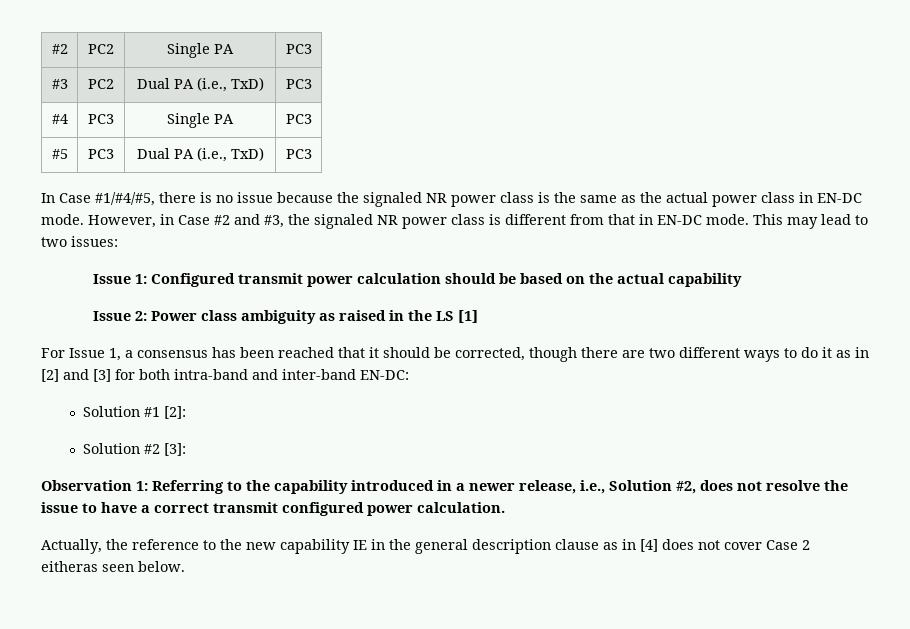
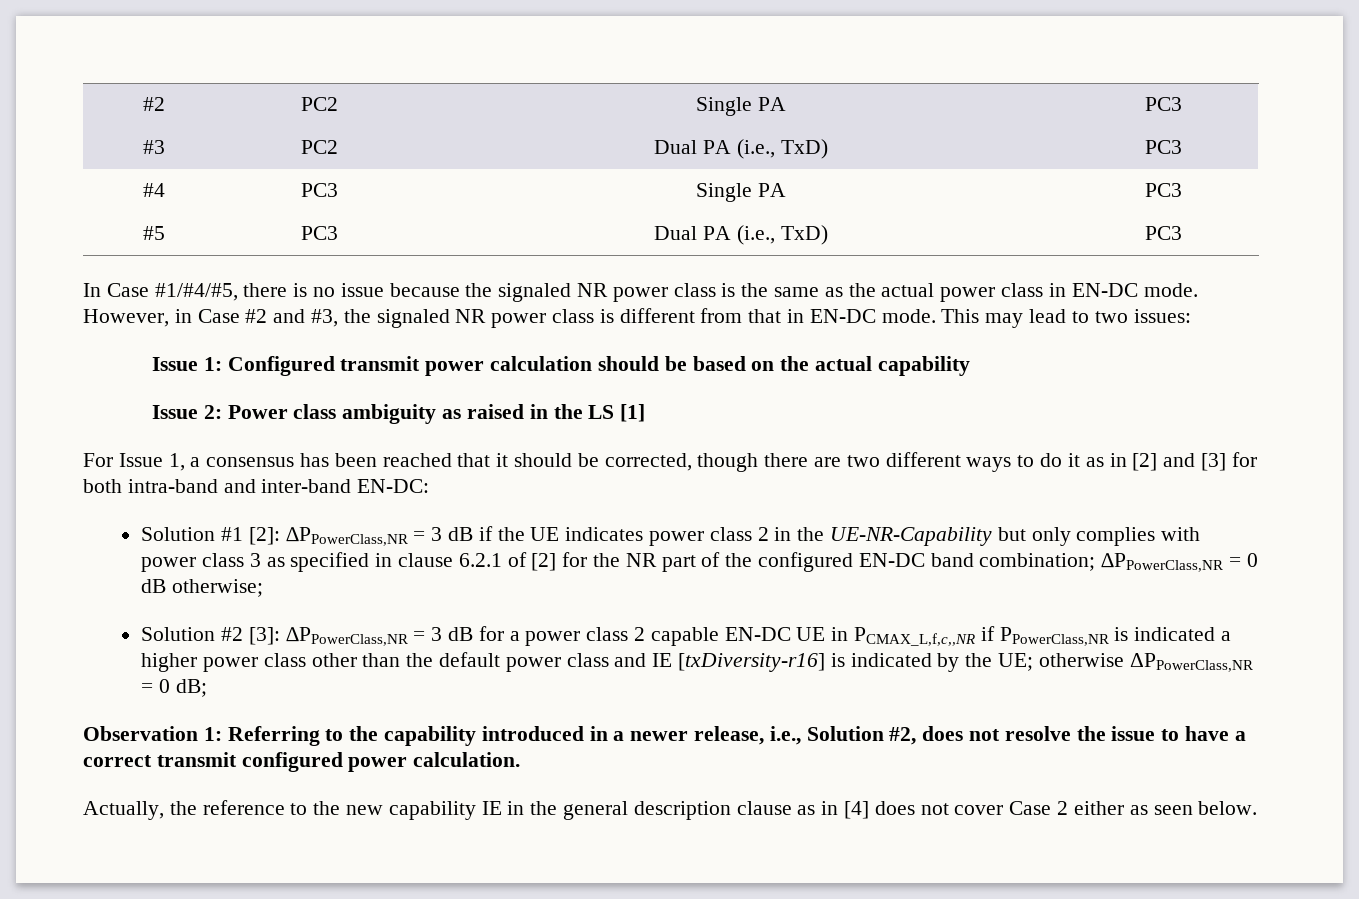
- Solution #1 [2]:
- Solution #2 [3]:
+ Solution #1 [2]: ∆PPowerClass,NR = 3 dB if the UE indicates power class 2 in the UE-NR-Capability but only complies with power class 3 as specified in clause 6.2.1 of [2] for the NR part of the configured EN-DC band combination; ∆PPowerClass,NR = 0 dB otherwise;
+ Solution #2 [3]: ∆PPowerClass,NR = 3 dB for a power class 2 capable EN-DC UE in PCMAX_L,f,c,,NR if PPowerClass,NR is indicated a higher power class other than the default power class and IE [txDiversity-r16] is indicated by the UE; otherwise ΔPPowerClass,NR = 0 dB;
- Actually, the reference to the new capability IE in the general description clause as in [4] does not cover Case 2 eitheras seen below.
+ Actually, the reference to the new capability IE in the general description clause as in [4] does not cover Case 2 either as seen below.

